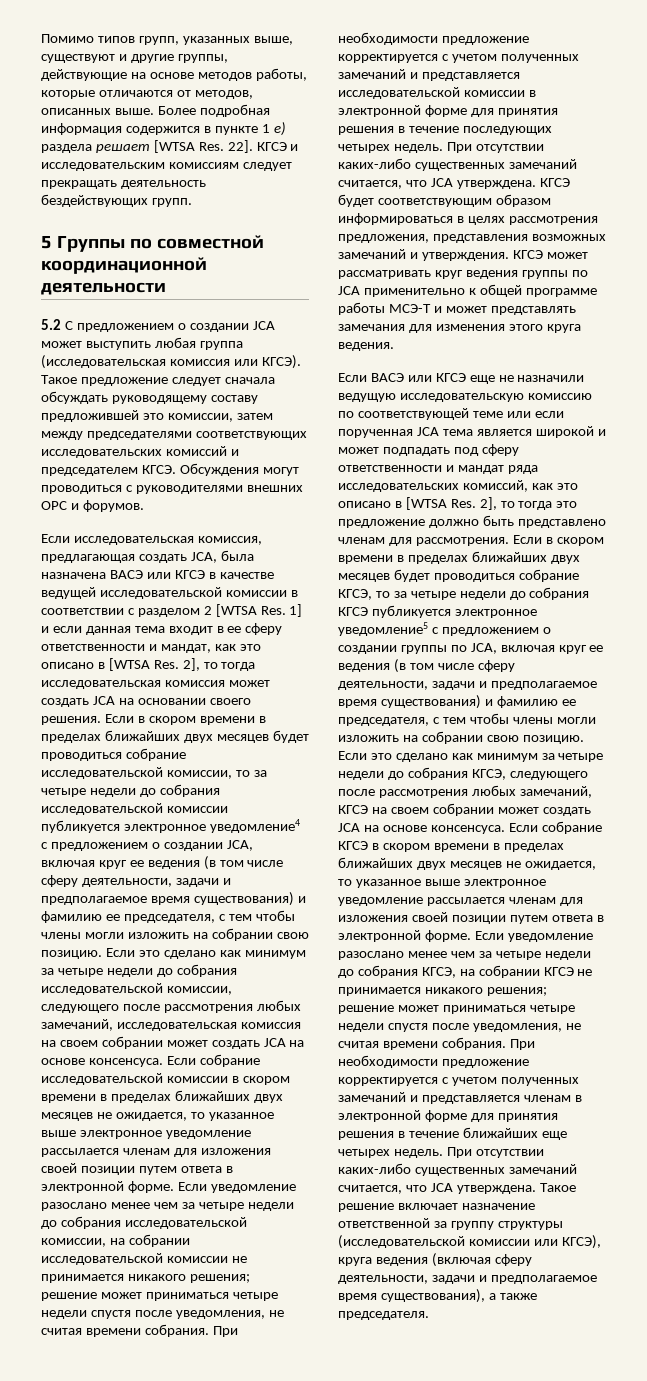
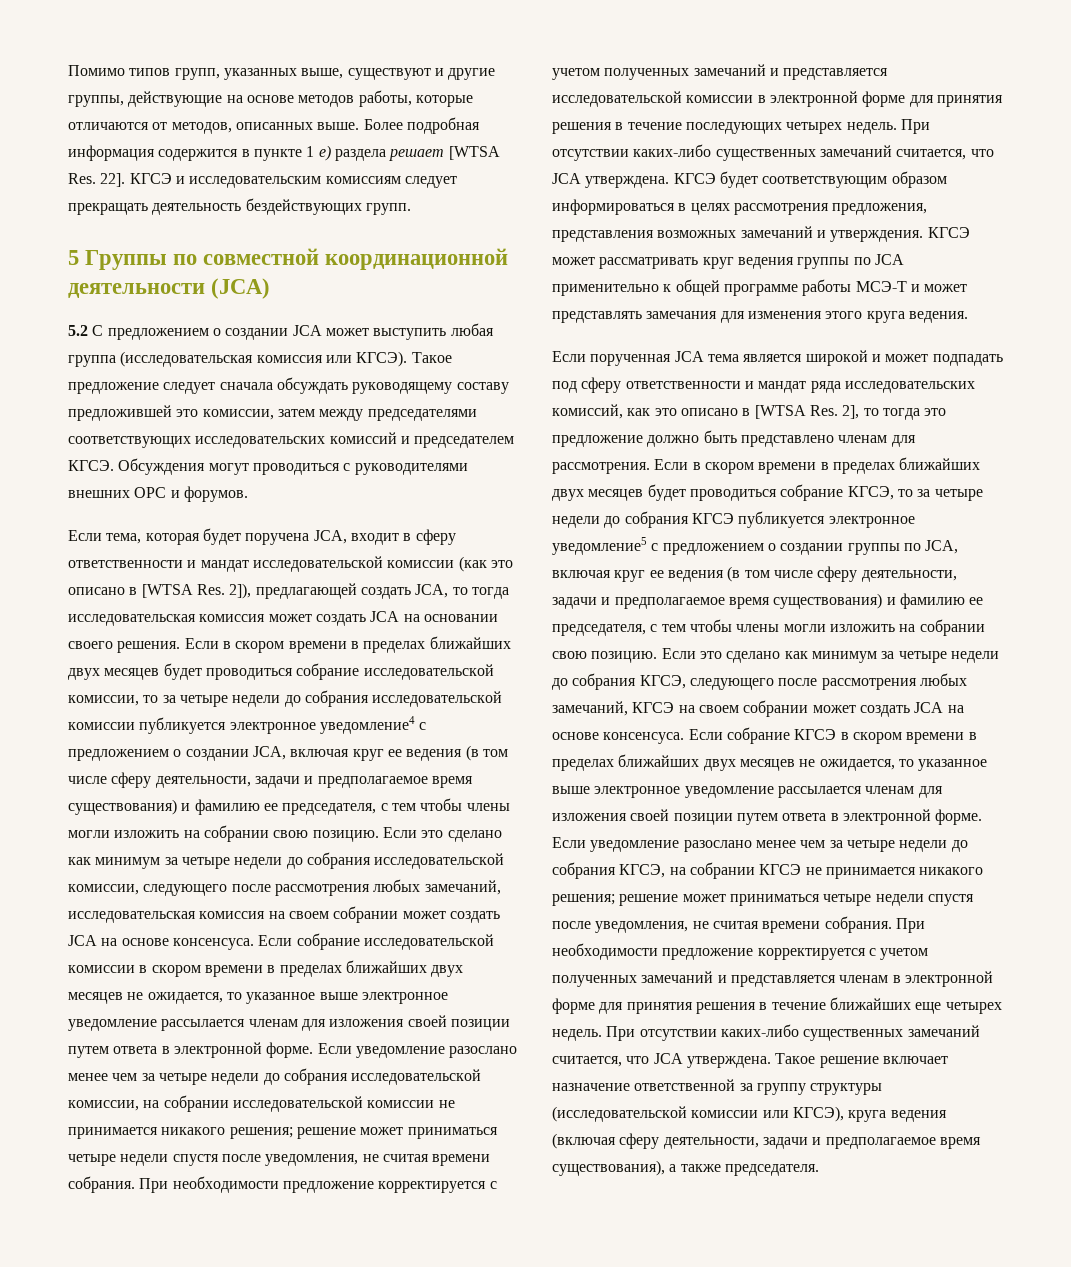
- 5 Группы по совместной координационной деятельности
+ 5 Группы по совместной координационной деятельности (JCA)
- Если исследовательская комиссия, предлагающая создать JCA, была назначена ВАСЭ или КГСЭ в качестве ведущей исследовательской комиссии в соответствии с разделом 2 [WTSA Res. 1] и если данная тема входит в ее сферу ответственности и мандат, как это описано в [WTSA Res. 2], то тогда исследовательская комиссия может создать JCA на основании своего решения.
+ Если тема, которая будет поручена JCA, входит в сферу ответственности и мандат исследовательской комиссии (как это описано в [WTSA Res. 2]), предлагающей создать JCA, то тогда исследовательская комиссия может создать JCA на основании своего решения.
- Если ВАСЭ или КГСЭ еще не назначили ведущую исследовательскую комиссию по соответствующей теме или если порученная JCA тема является широкой и может подпадать под сферу ответственности и мандат ряда исследовательских комиссий, как это описано в [WTSA Res. 2], то тогда это предложение должно быть представлено членам для рассмотрения.
+ Если порученная JCA тема является широкой и может подпадать под сферу ответственности и мандат ряда исследовательских комиссий, как это описано в [WTSA Res. 2], то тогда это предложение должно быть представлено членам для рассмотрения.

